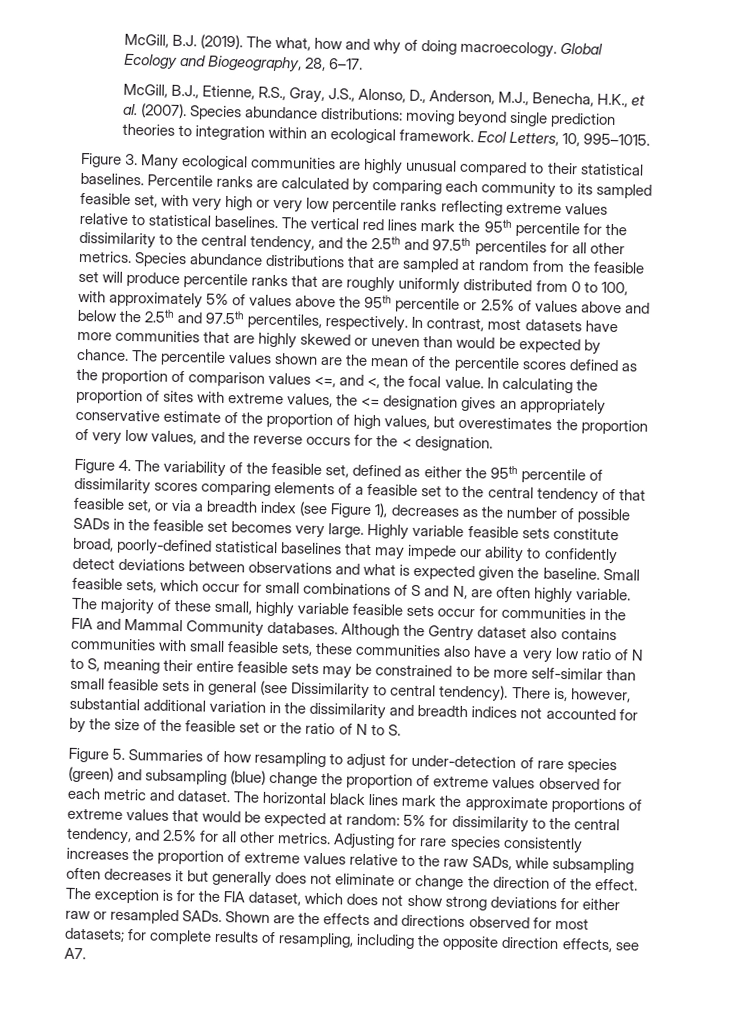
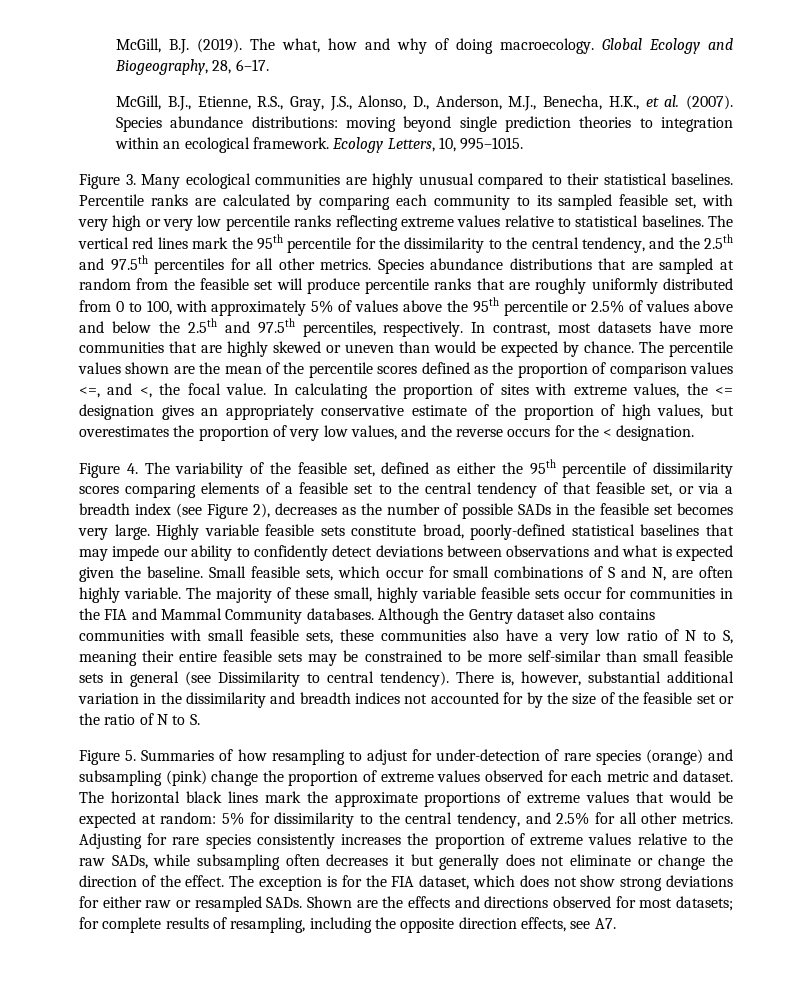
- Ecol Letters, 10, 995–1015.
+ Ecology Letters, 10, 995–1015.
- Figure 4. The variability of the feasible set, defined as either the 95th percentile of dissimilarity scores comparing elements of a feasible set to the central tendency of that feasible set, or via a breadth index (see Figure 1), decreases as the number of possible SADs in the feasible set becomes very large.
+ Figure 4. The variability of the feasible set, defined as either the 95th percentile of dissimilarity scores comparing elements of a feasible set to the central tendency of that feasible set, or via a breadth index (see Figure 2), decreases as the number of possible SADs in the feasible set becomes very large.
- Figure 5. Summaries of how resampling to adjust for under-detection of rare species (green) and subsampling (blue) change the proportion of extreme values observed for each metric and dataset.
+ Figure 5. Summaries of how resampling to adjust for under-detection of rare species (orange) and subsampling (pink) change the proportion of extreme values observed for each metric and dataset.

